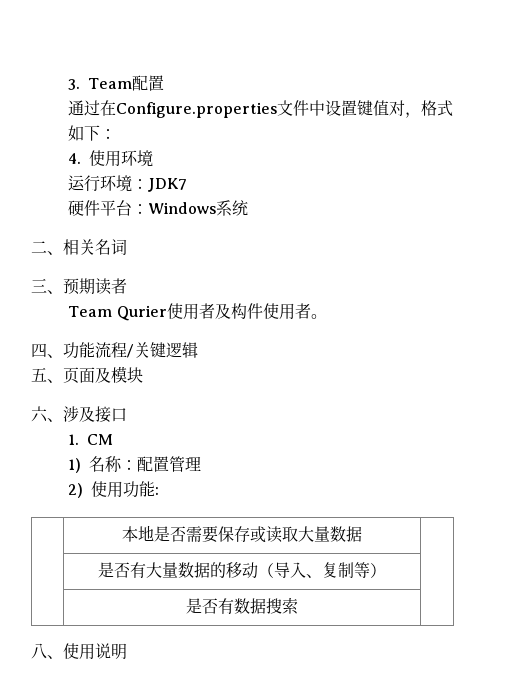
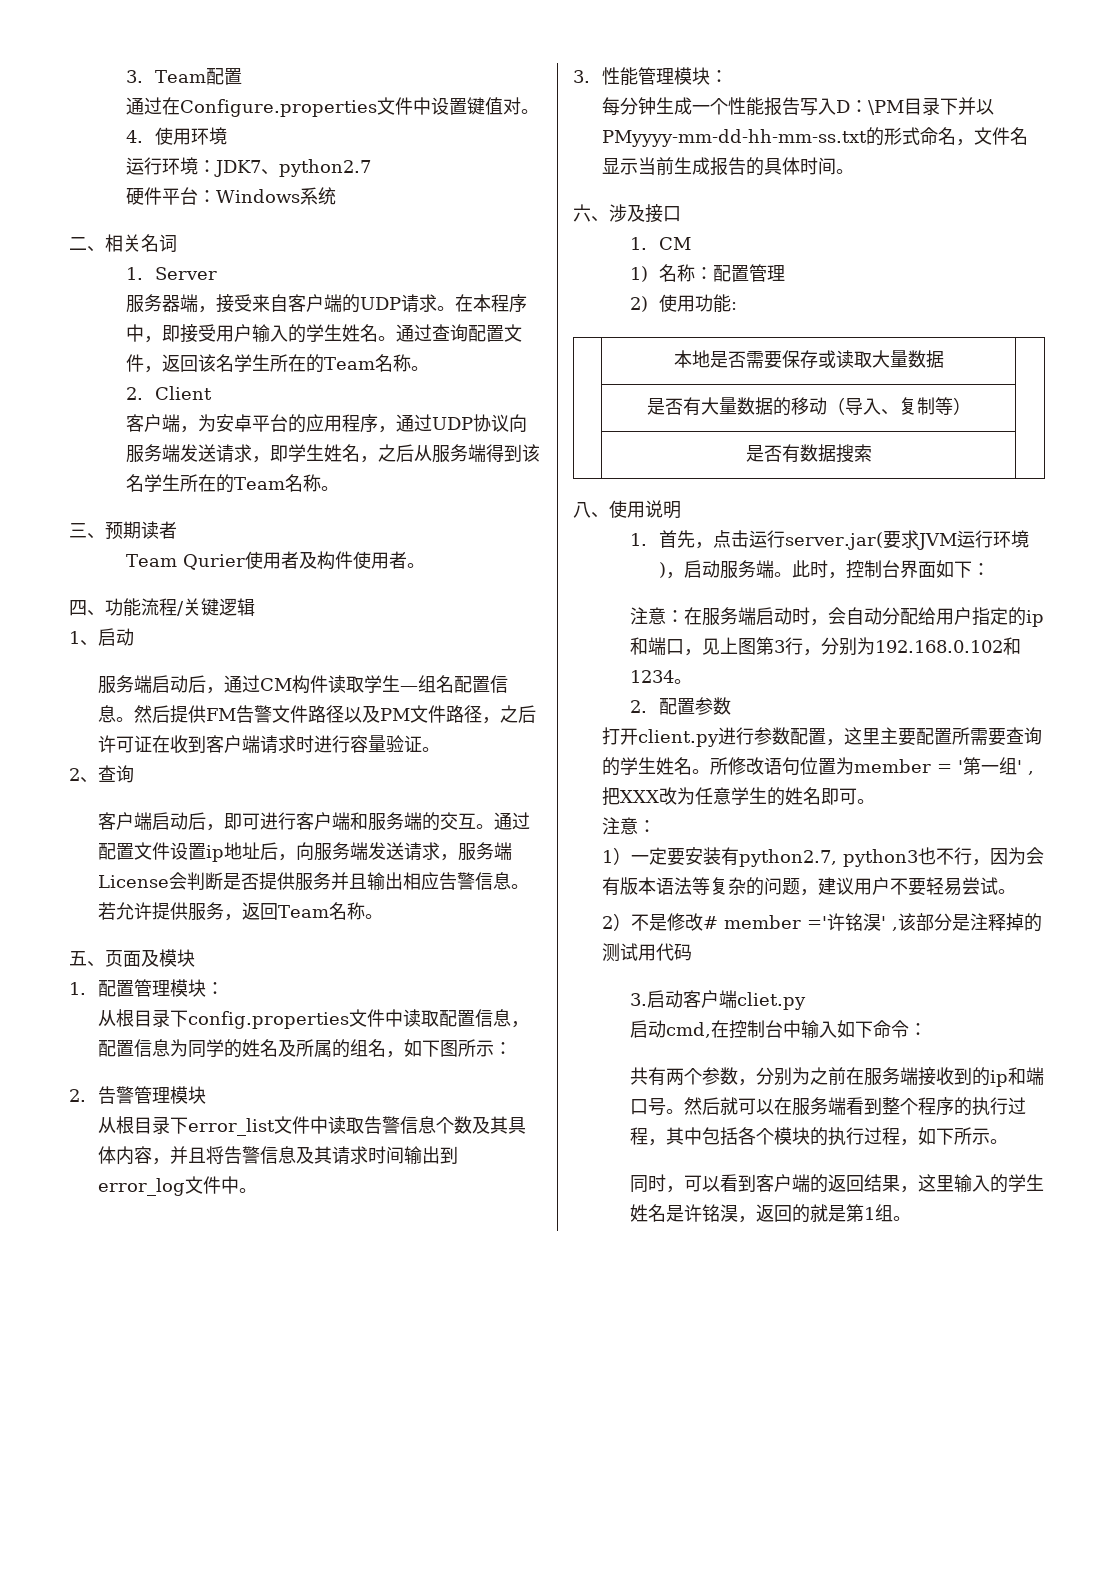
- 通过在Configure.properties文件中设置键值对，格式如下：
+ 通过在Configure.properties文件中设置键值对。
- 运行环境：JDK7
+ 运行环境：JDK7、python2.7
+ 1. Server
+ 服务器端，接受来自客户端的UDP请求。在本程序中，即接受用户输入的学生姓名。通过查询配置文件，返回该名学生所在的Team名称。
+ 2. Client
+ 客户端，为安卓平台的应用程序，通过UDP协议向服务端发送请求，即学生姓名，之后从服务端得到该名学生所在的Team名称。
+ 1、启动
+ 服务端启动后，通过CM构件读取学生—组名配置信息。然后提供FM告警文件路径以及PM文件路径，之后许可证在收到客户端请求时进行容量验证。
+ 2、查询
+ 客户端启动后，即可进行客户端和服务端的交互。通过配置文件设置ip地址后，向服务端发送请求，服务端License会判断是否提供服务并且输出相应告警信息。若允许提供服务，返回Team名称。
  五、页面及模块
+ 1.配置管理模块：
+ 从根目录下config.properties文件中读取配置信息，配置信息为同学的姓名及所属的组名，如下图所示：
+ 2.告警管理模块
+ 从根目录下error_list文件中读取告警信息个数及其具体内容，并且将告警信息及其请求时间输出到error_log文件中。
+ 3.性能管理模块：
+ 每分钟生成一个性能报告写入D：\PM目录下并以PMyyyy-mm-dd-hh-mm-ss.txt的形式命名，文件名显示当前生成报告的具体时间。
+ 1.首先，点击运行server.jar(要求JVM运行环境)，启动服务端。此时，控制台界面如下：
+ 注意：在服务端启动时，会自动分配给用户指定的ip和端口，见上图第3行，分别为192.168.0.102和1234。
+ 2.配置参数
+ 打开client.py进行参数配置，这里主要配置所需要查询的学生姓名。所修改语句位置为member = '第一组' ,把XXX改为任意学生的姓名即可。
+ 注意：
+ 1）一定要安装有python2.7, python3也不行，因为会有版本语法等复杂的问题，建议用户不要轻易尝试。
+ 2）不是修改# member ='许铭淏' ,该部分是注释掉的测试用代码
+ 3.启动客户端cliet.py
+ 启动cmd,在控制台中输入如下命令：
+ 共有两个参数，分别为之前在服务端接收到的ip和端口号。然后就可以在服务端看到整个程序的执行过程，其中包括各个模块的执行过程，如下所示。
+ 同时，可以看到客户端的返回结果，这里输入的学生姓名是许铭淏，返回的就是第1组。

